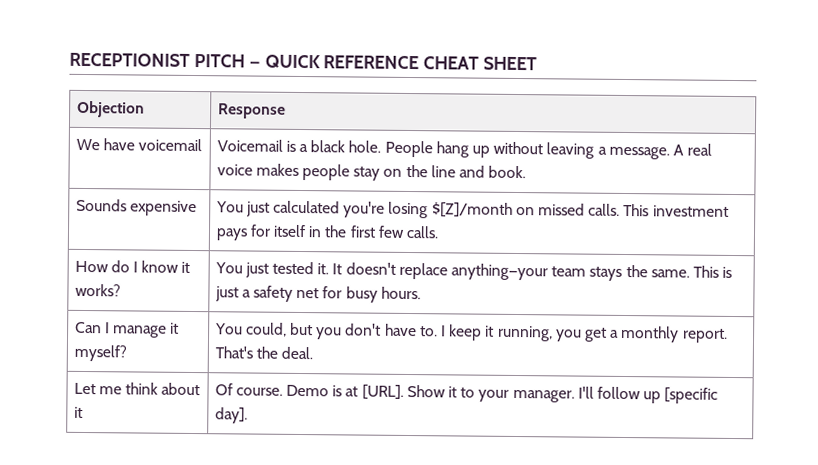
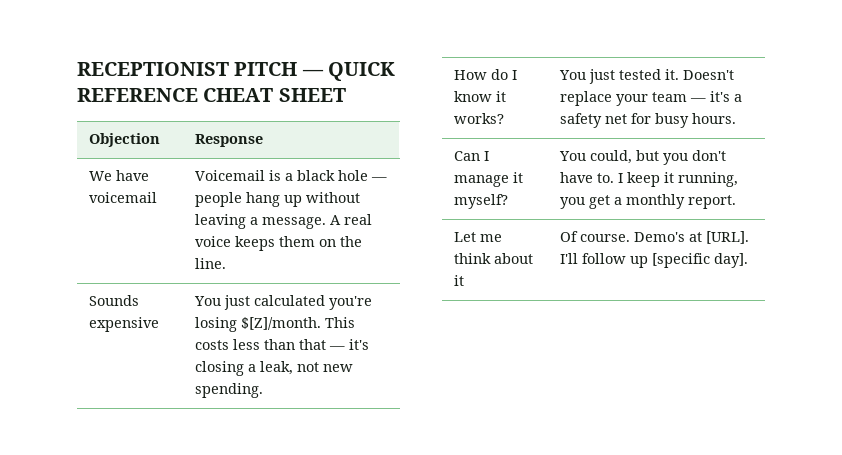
- We have voicemail | Voicemail is a black hole. People hang up without leaving a message. A real voice makes people stay on the line and book.
+ We have voicemail | Voicemail is a black hole — people hang up without leaving a message. A real voice keeps them on the line.
- Sounds expensive | You just calculated you're losing $[Z]/month on missed calls. This investment pays for itself in the first few calls.
+ Sounds expensive | You just calculated you're losing $[Z]/month. This costs less than that — it's closing a leak, not new spending.
- How do I know it works? | You just tested it. It doesn't replace anything—your team stays the same. This is just a safety net for busy hours.
+ How do I know it works? | You just tested it. Doesn't replace your team — it's a safety net for busy hours.
- Can I manage it myself? | You could, but you don't have to. I keep it running, you get a monthly report. That's the deal.
+ Can I manage it myself? | You could, but you don't have to. I keep it running, you get a monthly report.
- Let me think about it | Of course. Demo is at [URL]. Show it to your manager. I'll follow up [specific day].
+ Let me think about it | Of course. Demo's at [URL]. I'll follow up [specific day].

